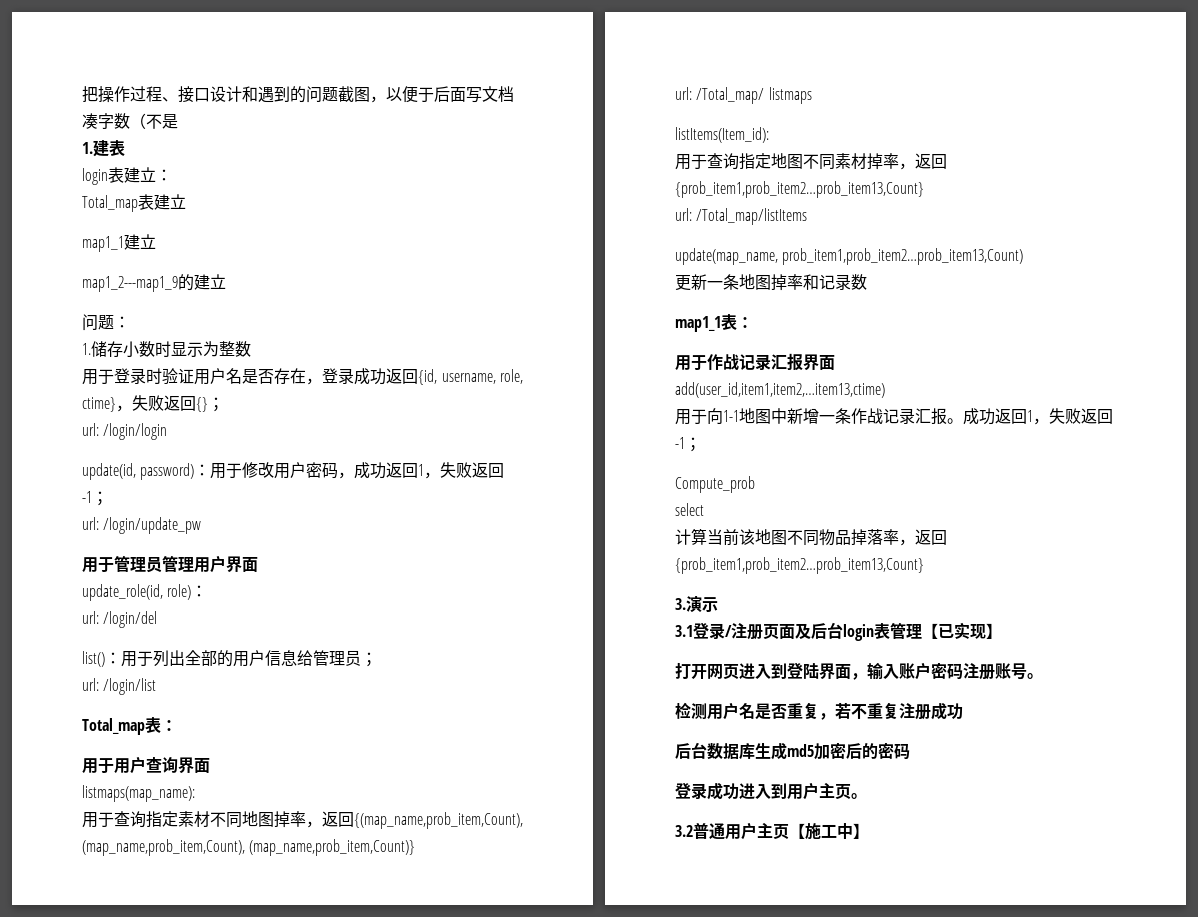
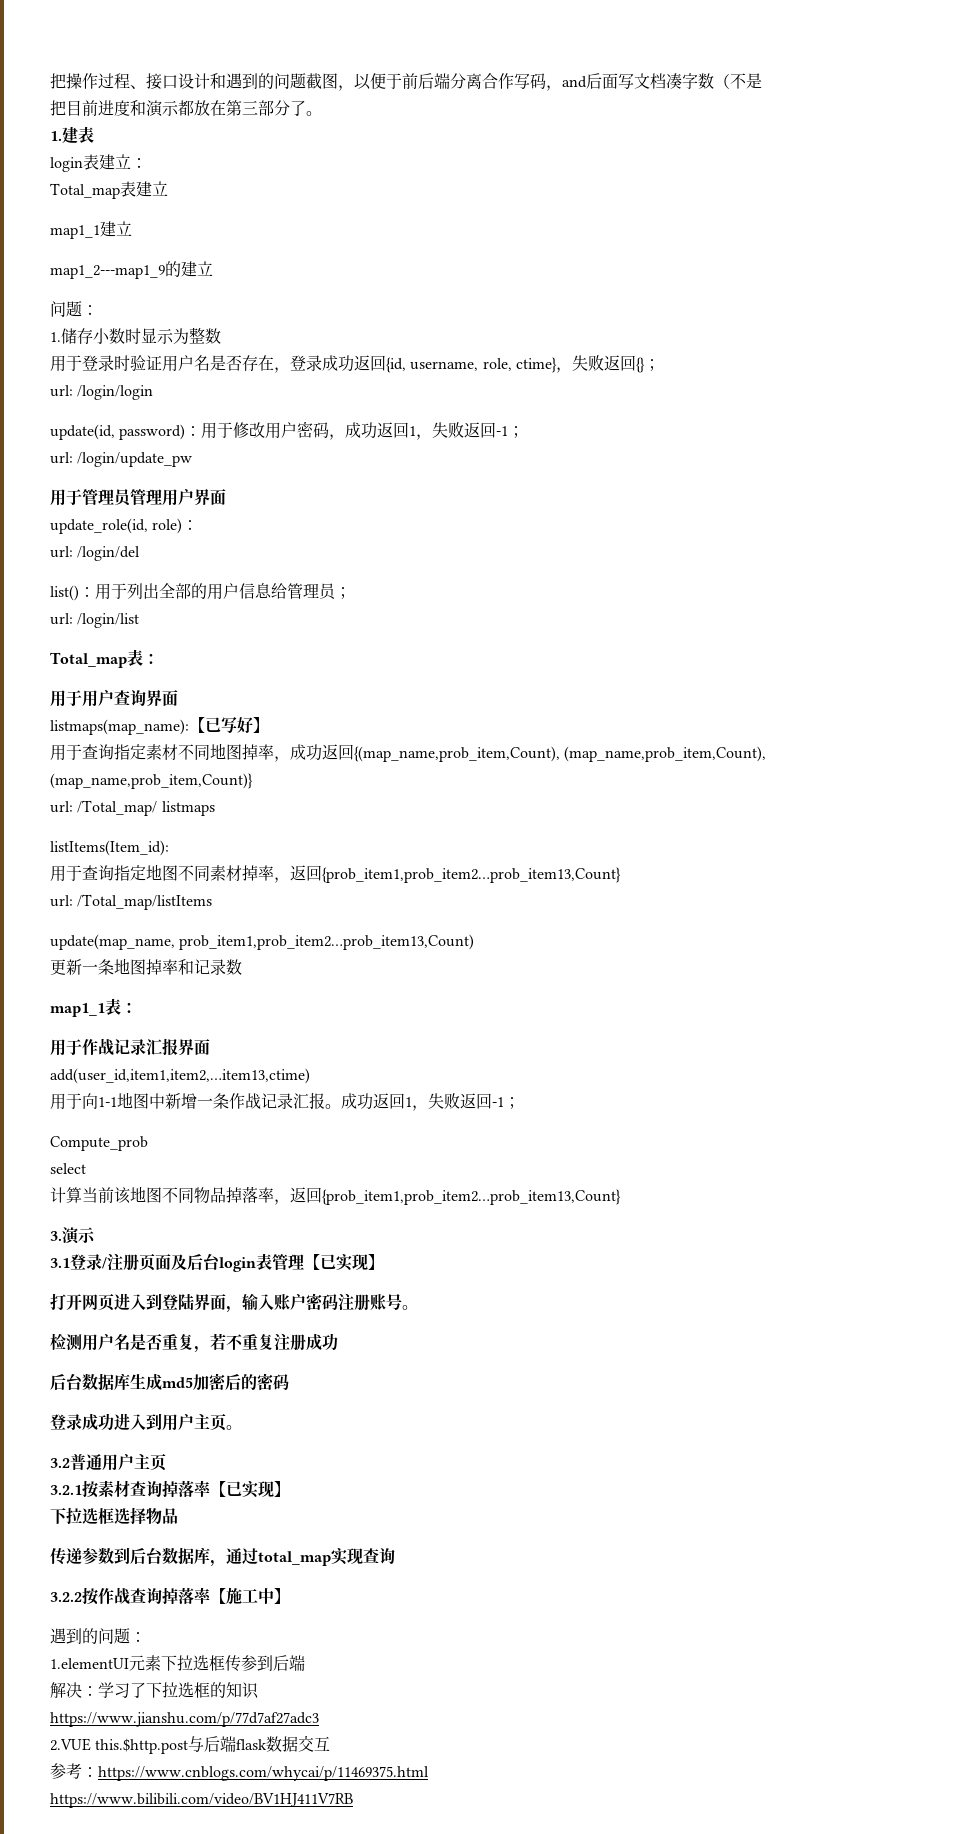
- 把操作过程、接口设计和遇到的问题截图，以便于后面写文档凑字数（不是
+ 把操作过程、接口设计和遇到的问题截图，以便于前后端分离合作写码，and后面写文档凑字数（不是
+ 把目前进度和演示都放在第三部分了。
- listmaps(map_name):
+ listmaps(map_name):【已写好】
- 用于查询指定素材不同地图掉率，返回{(map_name,prob_item,Count), (map_name,prob_item,Count), (map_name,prob_item,Count)}
+ 用于查询指定素材不同地图掉率，成功返回{(map_name,prob_item,Count), (map_name,prob_item,Count), (map_name,prob_item,Count)}
- 3.2普通用户主页【施工中】
+ 3.2普通用户主页
+ 3.2.1按素材查询掉落率【已实现】
+ 下拉选框选择物品
+ 传递参数到后台数据库，通过total_map实现查询
+ 3.2.2按作战查询掉落率【施工中】
+ 遇到的问题：
+ 1.elementUI元素下拉选框传参到后端
+ 解决：学习了下拉选框的知识
+ https://www.jianshu.com/p/77d7af27adc3
+ 2.VUE this.$http.post与后端flask数据交互
+ 参考：https://www.cnblogs.com/whycai/p/11469375.html
+ https://www.bilibili.com/video/BV1HJ411V7RB

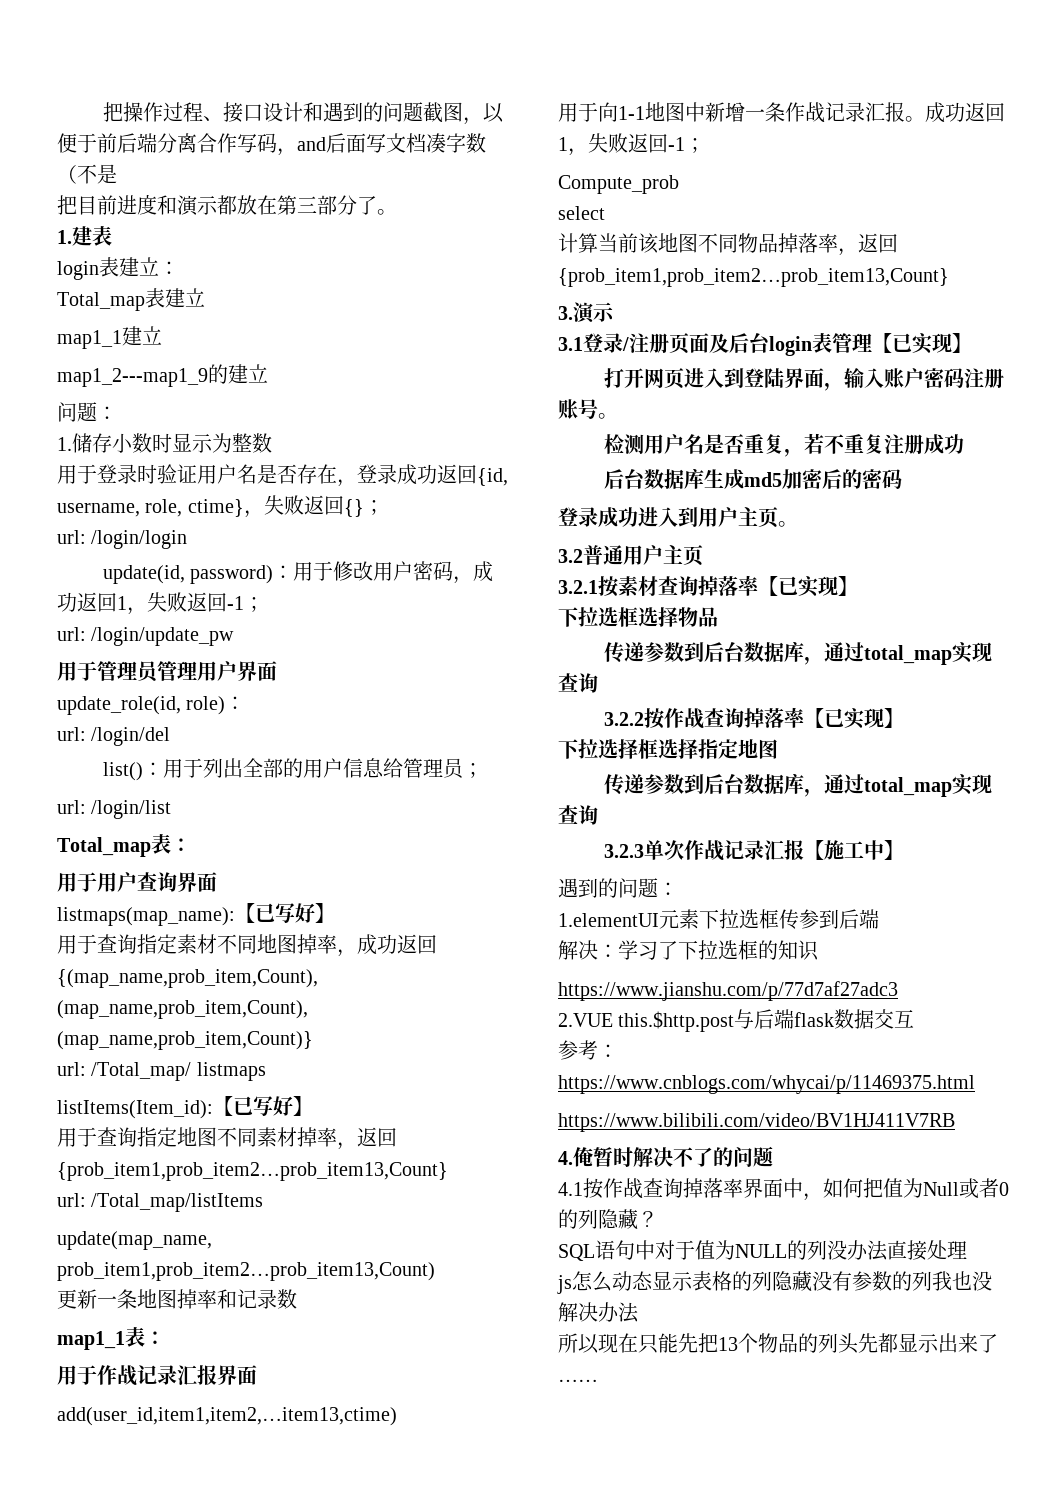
- listItems(Item_id):
+ listItems(Item_id):【已写好】
- 3.2.2按作战查询掉落率【施工中】
+ 3.2.2按作战查询掉落率【已实现】
+ 下拉选择框选择指定地图
+ 传递参数到后台数据库，通过total_map实现查询
+ 3.2.3单次作战记录汇报【施工中】
+ 4.俺暂时解决不了的问题
+ 4.1按作战查询掉落率界面中，如何把值为Null或者0的列隐藏？
+ SQL语句中对于值为NULL的列没办法直接处理
+ js怎么动态显示表格的列隐藏没有参数的列我也没解决办法
+ 所以现在只能先把13个物品的列头先都显示出来了……

